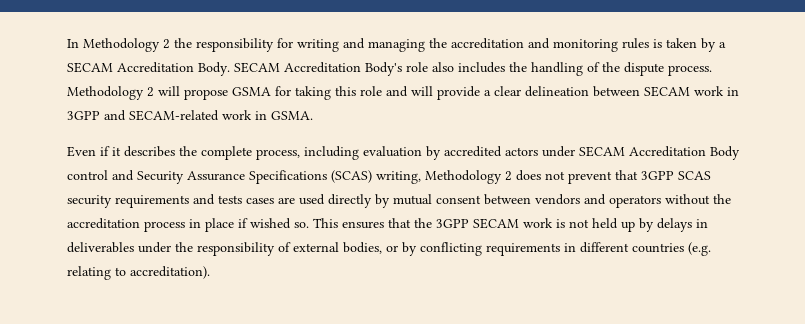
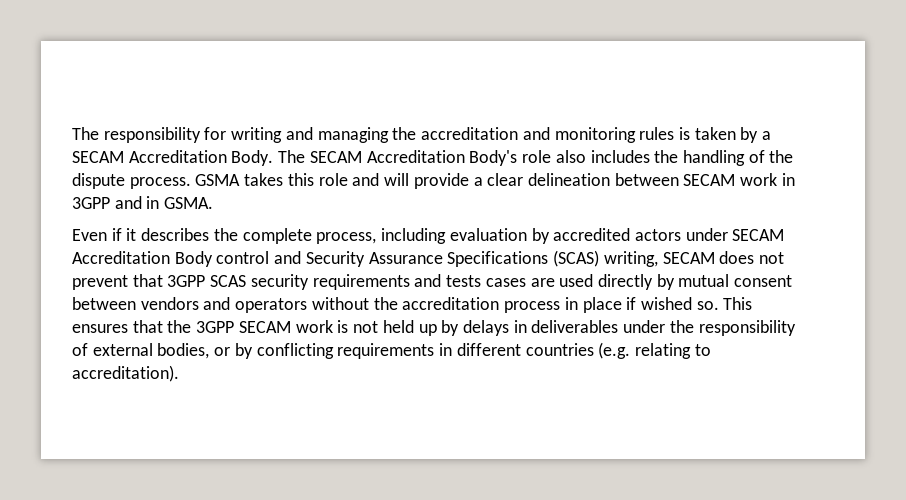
- In Methodology 2 the responsibility for writing and managing the accreditation and monitoring rules is taken by a SECAM Accreditation Body.
+ The responsibility for writing and managing the accreditation and monitoring rules is taken by a SECAM Accreditation Body.
- SECAM Accreditation Body's role also includes the handling of the dispute process.
+ The SECAM Accreditation Body's role also includes the handling of the dispute process.
- Methodology 2 will propose GSMA for taking this role and will provide a clear delineation between SECAM work in 3GPP and SECAM-related work in GSMA.
+ GSMA takes this role and will provide a clear delineation between SECAM work in 3GPP and in GSMA.
- Even if it describes the complete process, including evaluation by accredited actors under SECAM Accreditation Body control and Security Assurance Specifications (SCAS) writing, Methodology 2 does not prevent that 3GPP SCAS security requirements and tests cases are used directly by mutual consent between vendors and operators without the accreditation process in place if wished so.
+ Even if it describes the complete process, including evaluation by accredited actors under SECAM Accreditation Body control and Security Assurance Specifications (SCAS) writing, SECAM does not prevent that 3GPP SCAS security requirements and tests cases are used directly by mutual consent between vendors and operators without the accreditation process in place if wished so.

